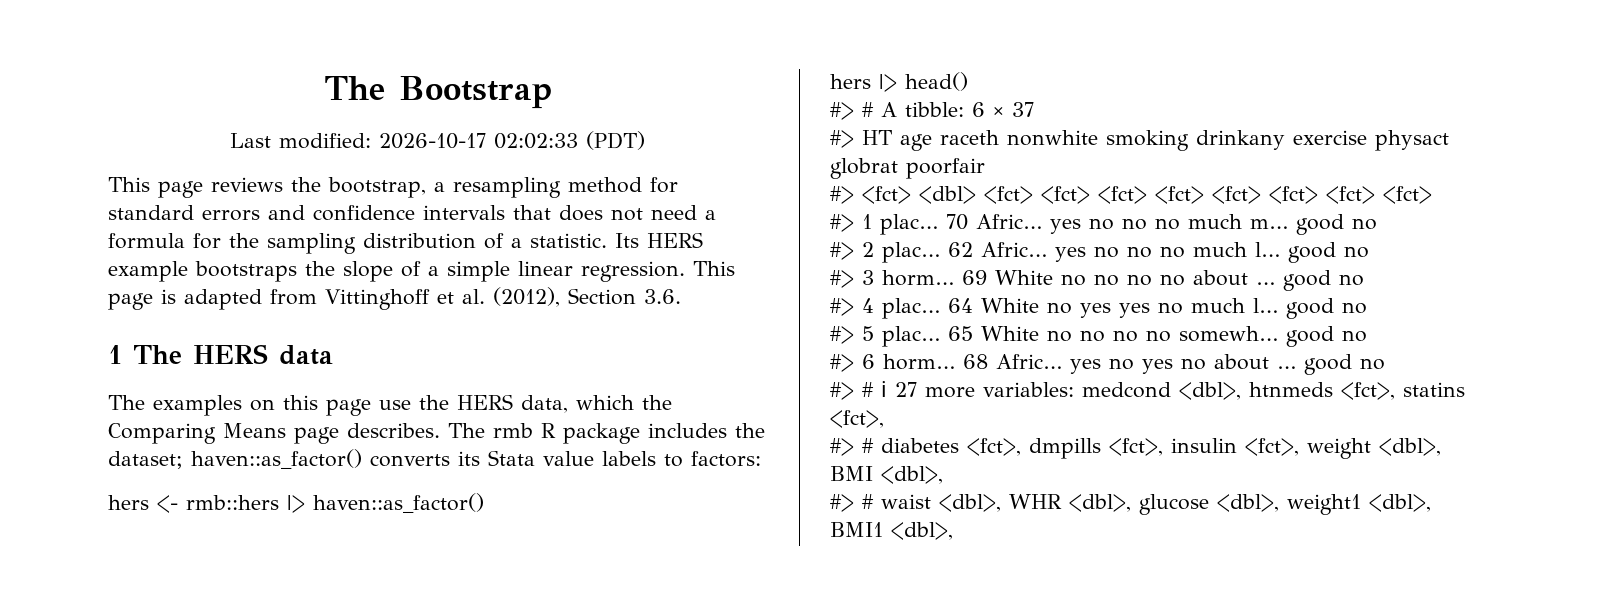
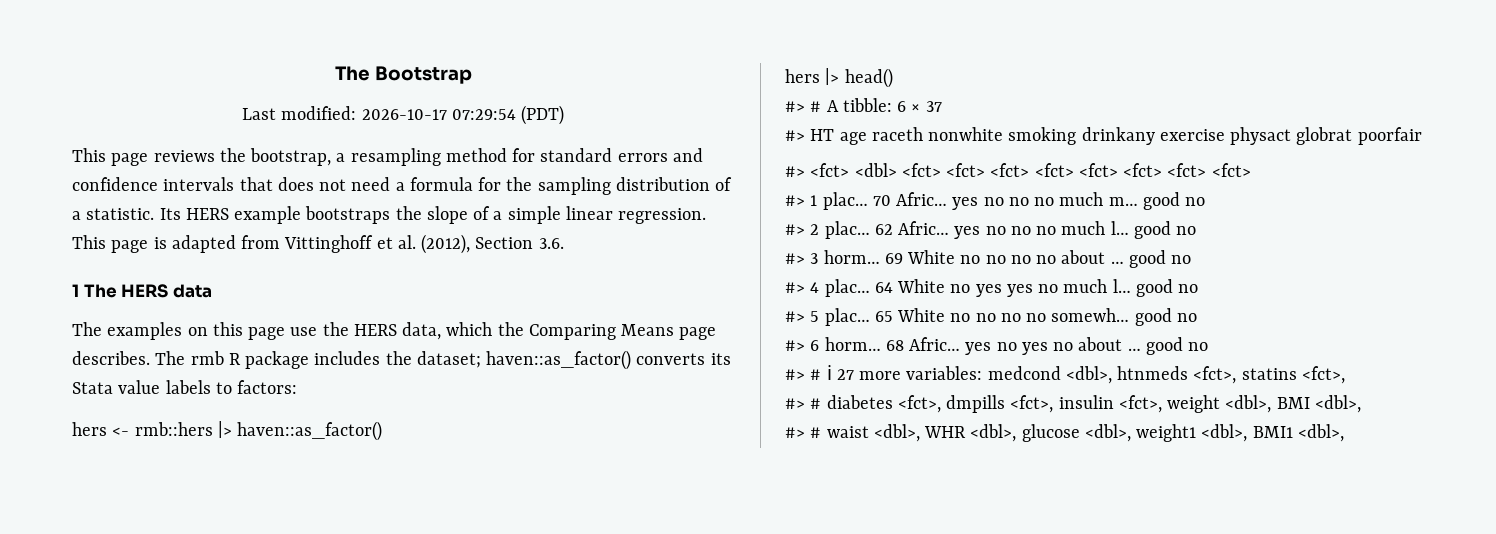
- Last modified: 2026-10-17 02:02:33 (PDT)
+ Last modified: 2026-10-17 07:29:54 (PDT)

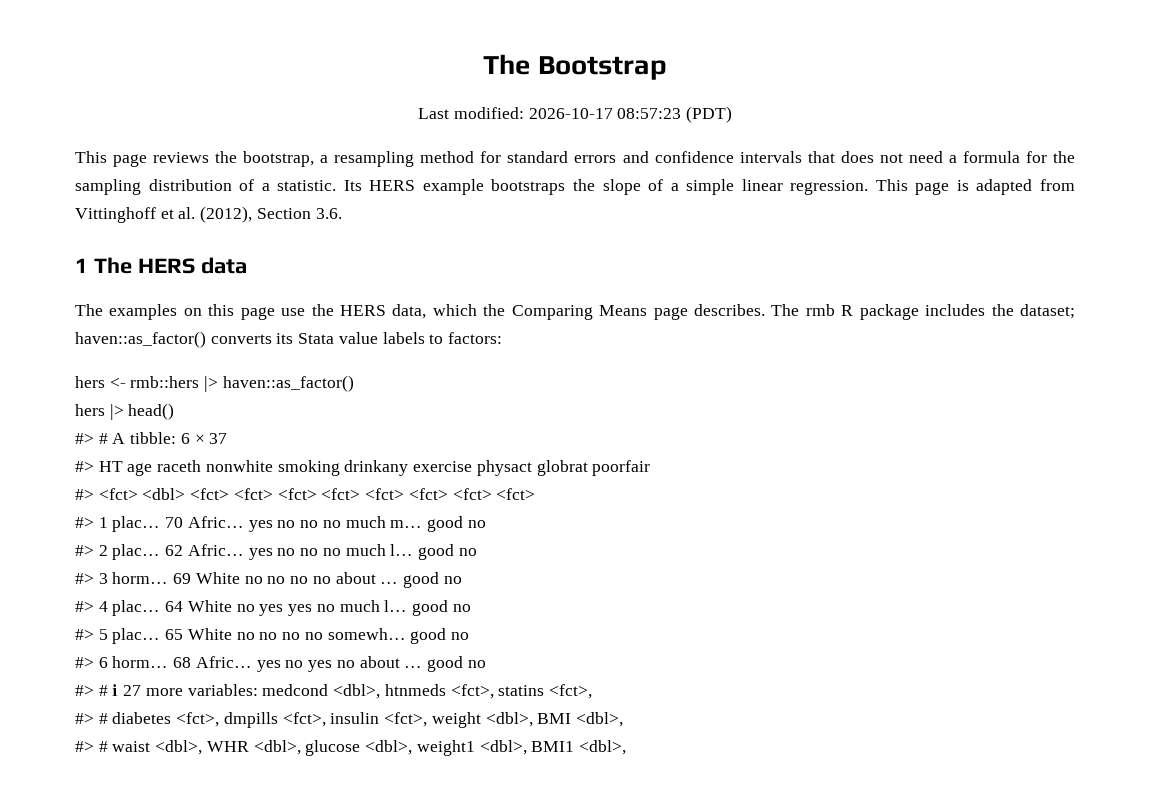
- Last modified: 2026-10-17 07:29:54 (PDT)
+ Last modified: 2026-10-17 08:57:23 (PDT)

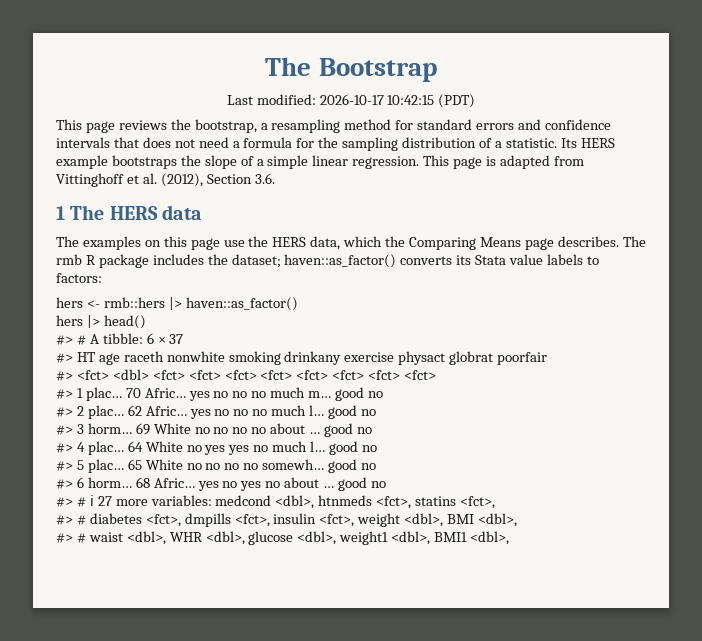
- Last modified: 2026-10-17 08:57:23 (PDT)
+ Last modified: 2026-10-17 10:42:15 (PDT)

